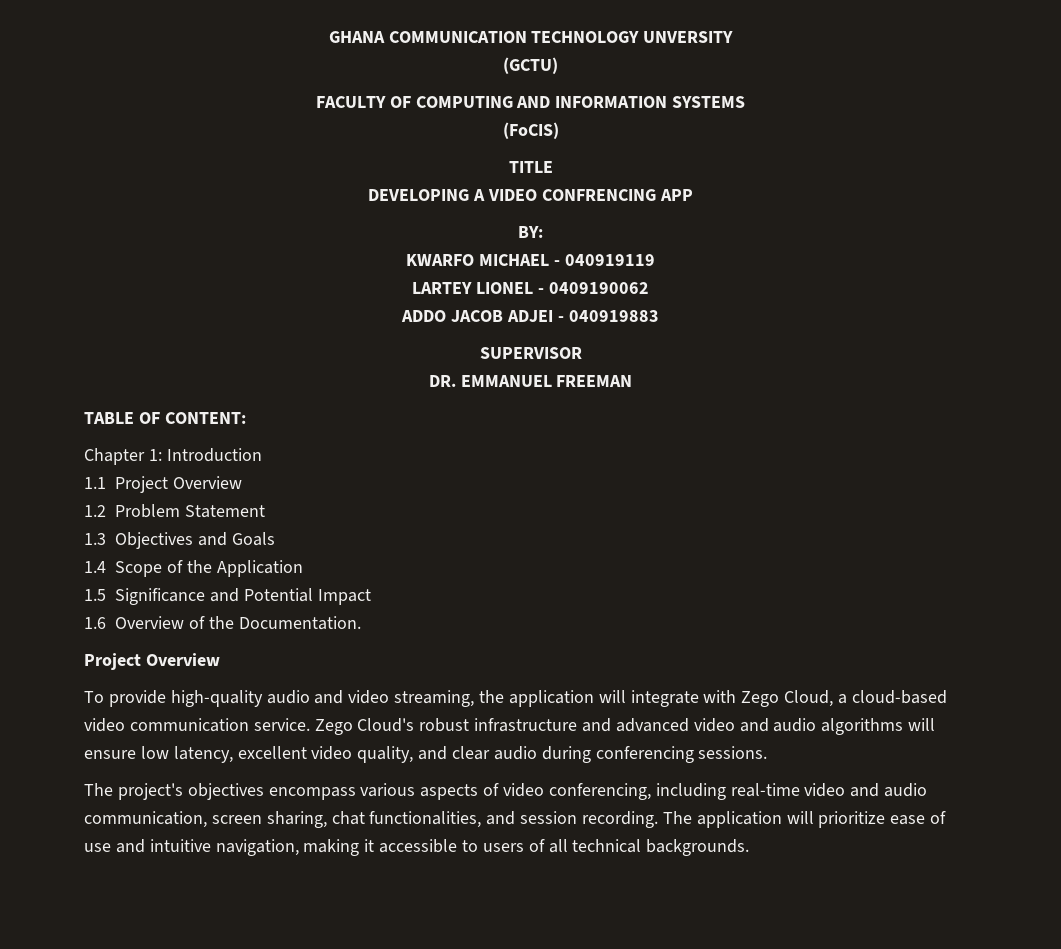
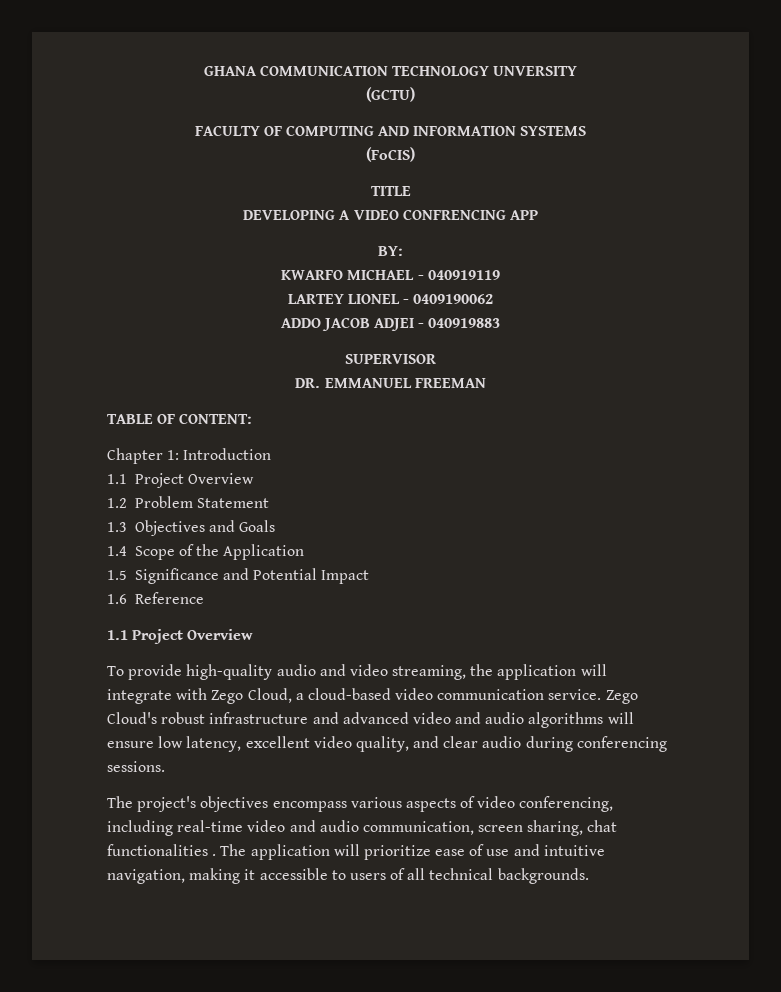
- 1.6 Overview of the Documentation.
- Project Overview
+ 1.6 Reference
+ 1.1 Project Overview
- The project's objectives encompass various aspects of video conferencing, including real-time video and audio communication, screen sharing, chat functionalities, and session recording.
+ The project's objectives encompass various aspects of video conferencing, including real-time video and audio communication, screen sharing, chat functionalities .

